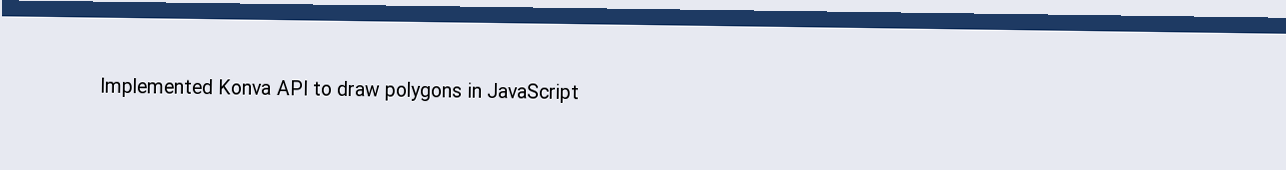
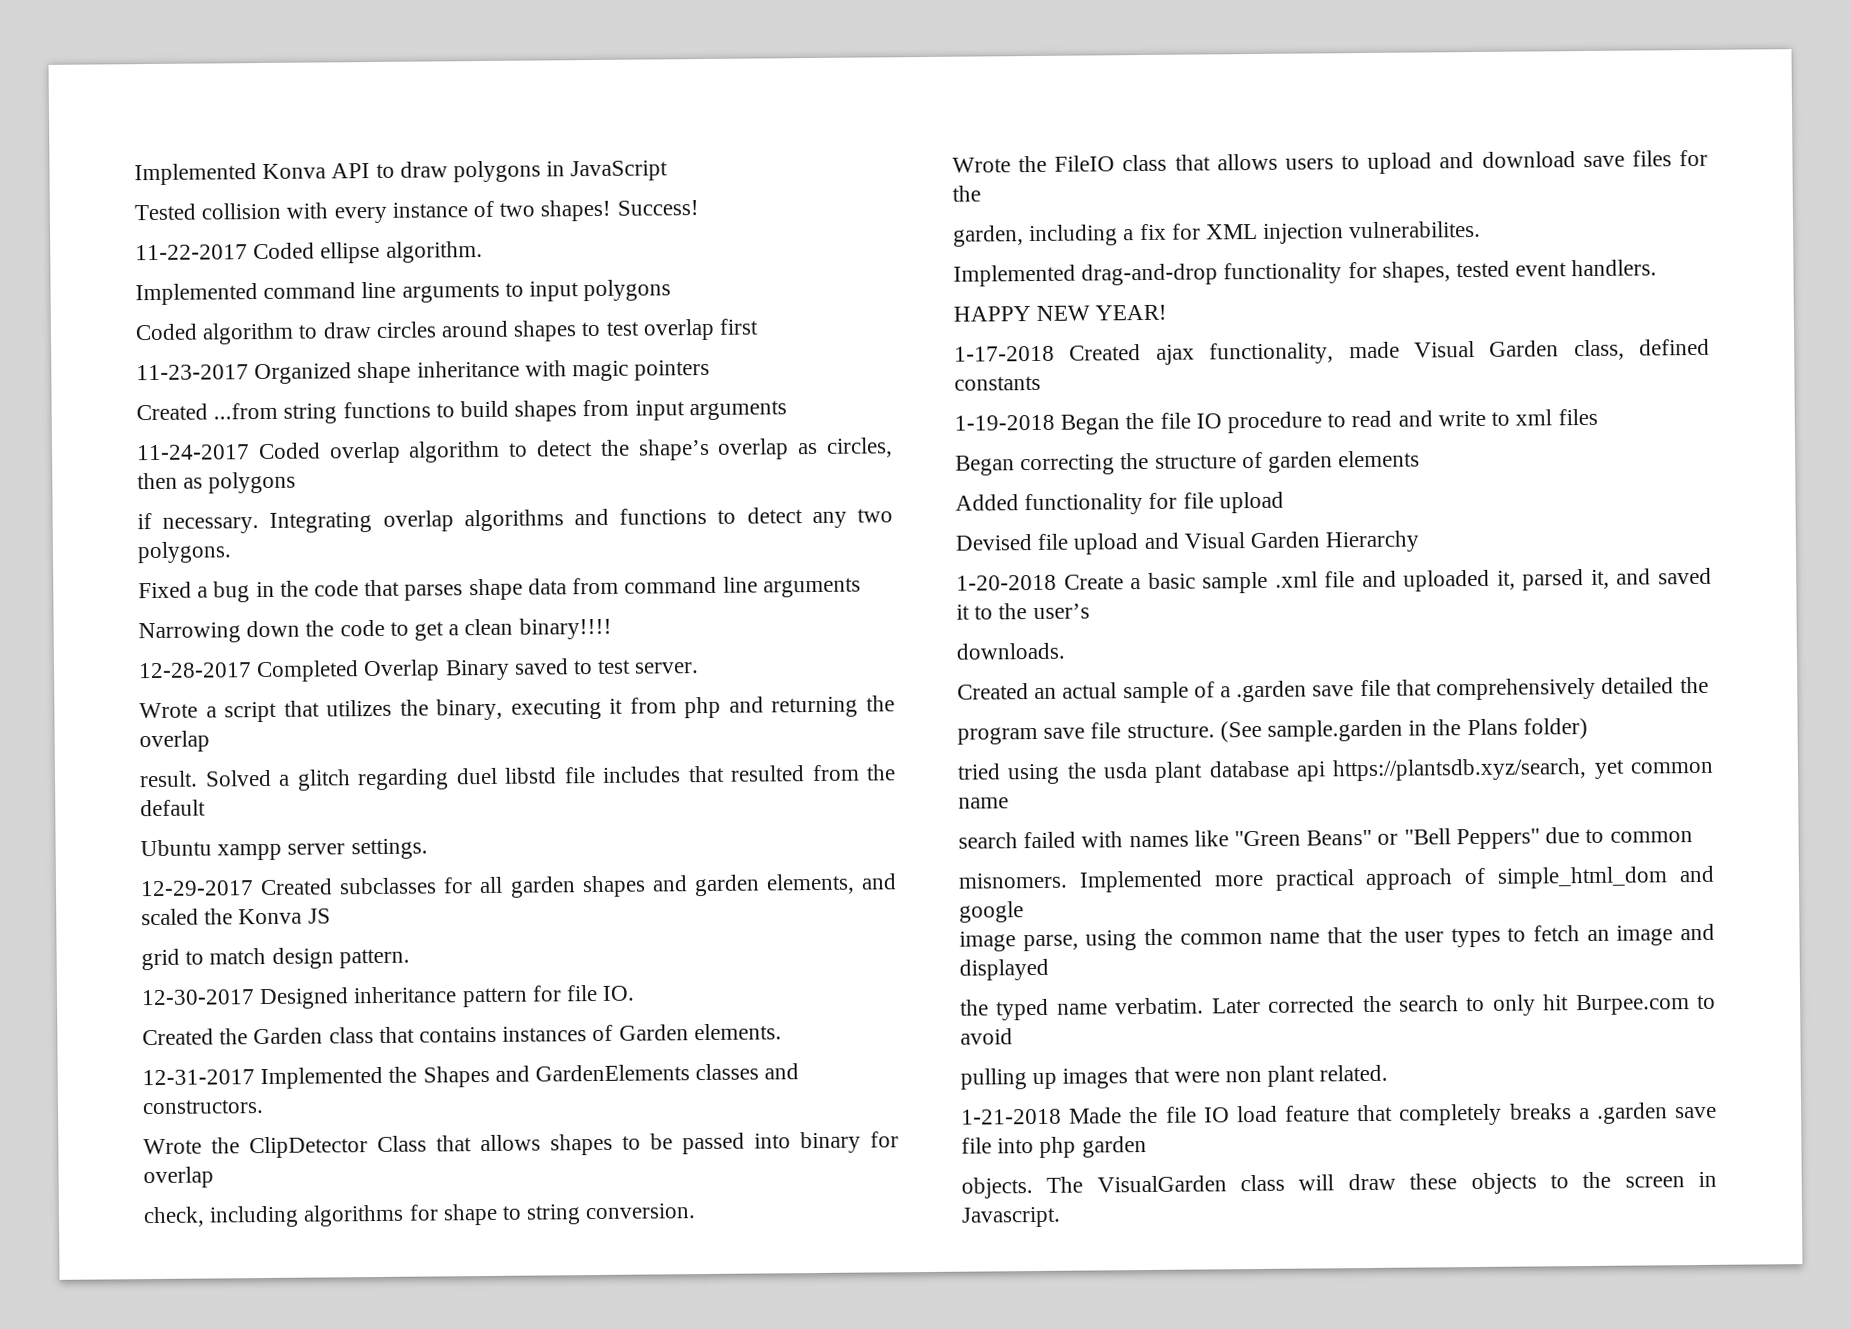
+ Tested collision with every instance of two shapes! Success!
+ 11-22-2017 Coded ellipse algorithm.
+ Implemented command line arguments to input polygons
+ Coded algorithm to draw circles around shapes to test overlap first
+ 11-23-2017 Organized shape inheritance with magic pointers
+ Created ...from string functions to build shapes from input arguments
+ 11-24-2017 Coded overlap algorithm to detect the shape’s overlap as circles, then as polygons
+ if necessary. Integrating overlap algorithms and functions to detect any two polygons.
+ Fixed a bug in the code that parses shape data from command line arguments
+ Narrowing down the code to get a clean binary!!!!
+ 12-28-2017 Completed Overlap Binary saved to test server.
+ Wrote a script that utilizes the binary, executing it from php and returning the overlap
+ result. Solved a glitch regarding duel libstd file includes that resulted from the default
+ Ubuntu xampp server settings.
+ 12-29-2017 Created subclasses for all garden shapes and garden elements, and scaled the Konva JS
+ grid to match design pattern.
+ 12-30-2017 Designed inheritance pattern for file IO.
+ Created the Garden class that contains instances of Garden elements.
+ 12-31-2017 Implemented the Shapes and GardenElements classes and constructors.
+ Wrote the ClipDetector Class that allows shapes to be passed into binary for overlap
+ check, including algorithms for shape to string conversion.
+ Wrote the FileIO class that allows users to upload and download save files for the
+ garden, including a fix for XML injection vulnerabilites.
+ Implemented drag-and-drop functionality for shapes, tested event handlers.
+ HAPPY NEW YEAR!
+ 1-17-2018 Created ajax functionality, made Visual Garden class, defined constants
+ 1-19-2018 Began the file IO procedure to read and write to xml files
+ Began correcting the structure of garden elements
+ Added functionality for file upload
+ Devised file upload and Visual Garden Hierarchy
+ 1-20-2018 Create a basic sample .xml file and uploaded it, parsed it, and saved it to the user’s
+ downloads.
+ Created an actual sample of a .garden save file that comprehensively detailed the
+ program save file structure. (See sample.garden in the Plans folder)
+ tried using the usda plant database api https://plantsdb.xyz/search, yet common name
+ search failed with names like "Green Beans" or "Bell Peppers" due to common
+ misnomers. Implemented more practical approach of simple_html_dom and google
+ image parse, using the common name that the user types to fetch an image and displayed
+ the typed name verbatim. Later corrected the search to only hit Burpee.com to avoid
+ pulling up images that were non plant related.
+ 1-21-2018 Made the file IO load feature that completely breaks a .garden save file into php garden
+ objects. The VisualGarden class will draw these objects to the screen in Javascript.

